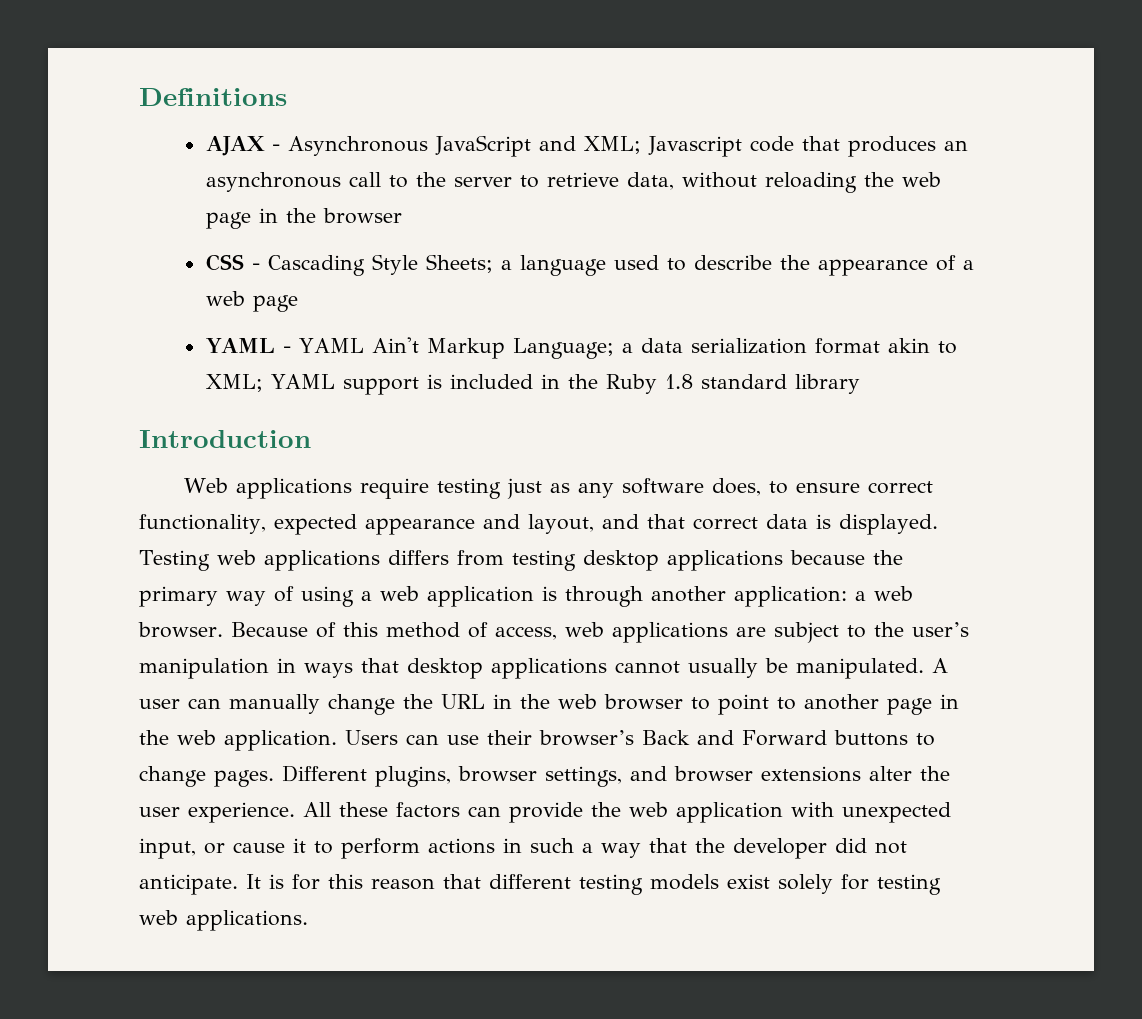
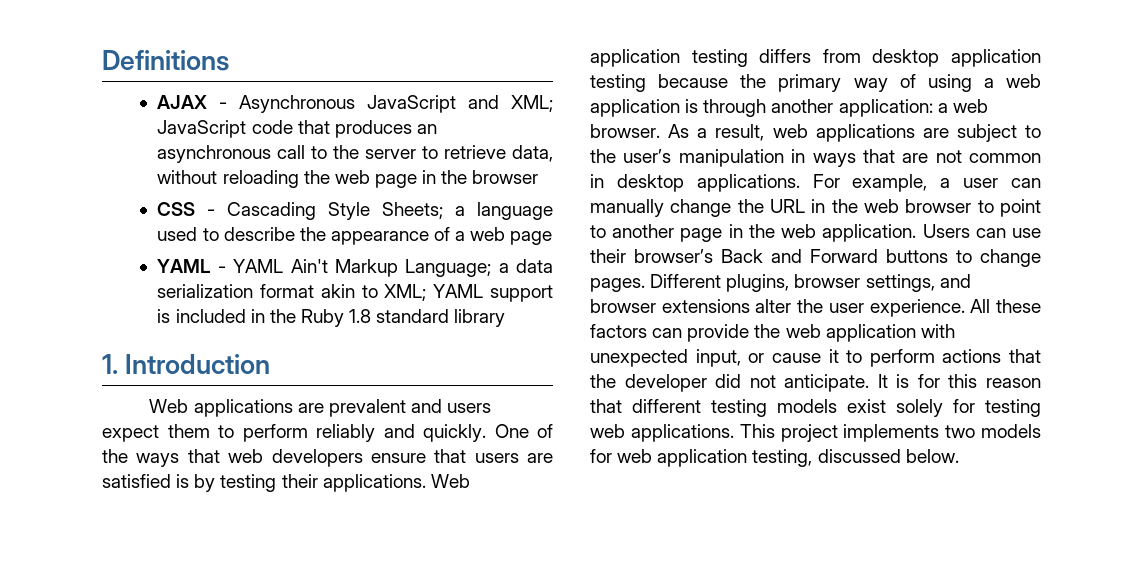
- AJAX - Asynchronous JavaScript and XML; Javascript code that produces an asynchronous call to the server to retrieve data, without reloading the web page in the browser
+ AJAX - Asynchronous JavaScript and XML; JavaScript code that produces an asynchronous call to the server to retrieve data, without reloading the web page in the browser
- Introduction
+ 1. Introduction
- Web applications require testing just as any software does, to ensure correct functionality, expected appearance and layout, and that correct data is displayed. Testing web applications differs from testing desktop applications because the primary way of using a web application is through another application: a web browser.
+ Web applications are prevalent and users expect them to perform reliably and quickly. One of the ways that web developers ensure that users are satisfied is by testing their applications. Web application testing differs from desktop application testing because the primary way of using a web application is through another application: a web browser.
- Because of this method of access, web applications are subject to the user’s manipulation in ways that desktop applications cannot usually be manipulated. A user can manually change the URL in the web browser to point to another page in the web application.
+ As a result, web applications are subject to the user’s manipulation in ways that are not common in desktop applications. For example, a user can manually change the URL in the web browser to point to another page in the web application.
- All these factors can provide the web application with unexpected input, or cause it to perform actions in such a way that the developer did not anticipate.
+ All these factors can provide the web application with unexpected input, or cause it to perform actions that the developer did not anticipate.
+ This project implements two models for web application testing, discussed below.

